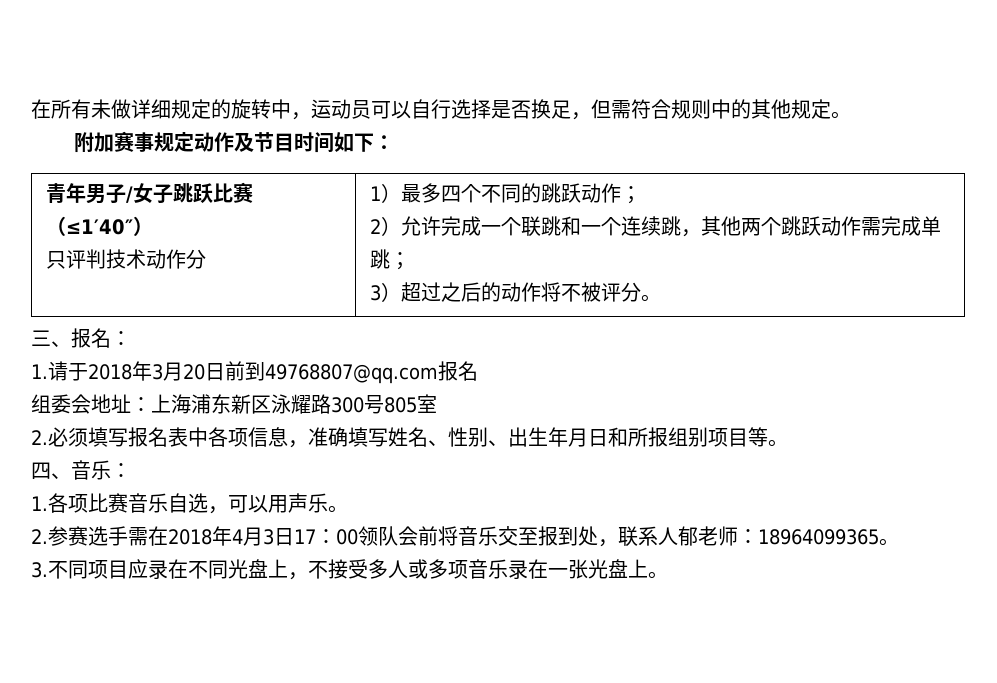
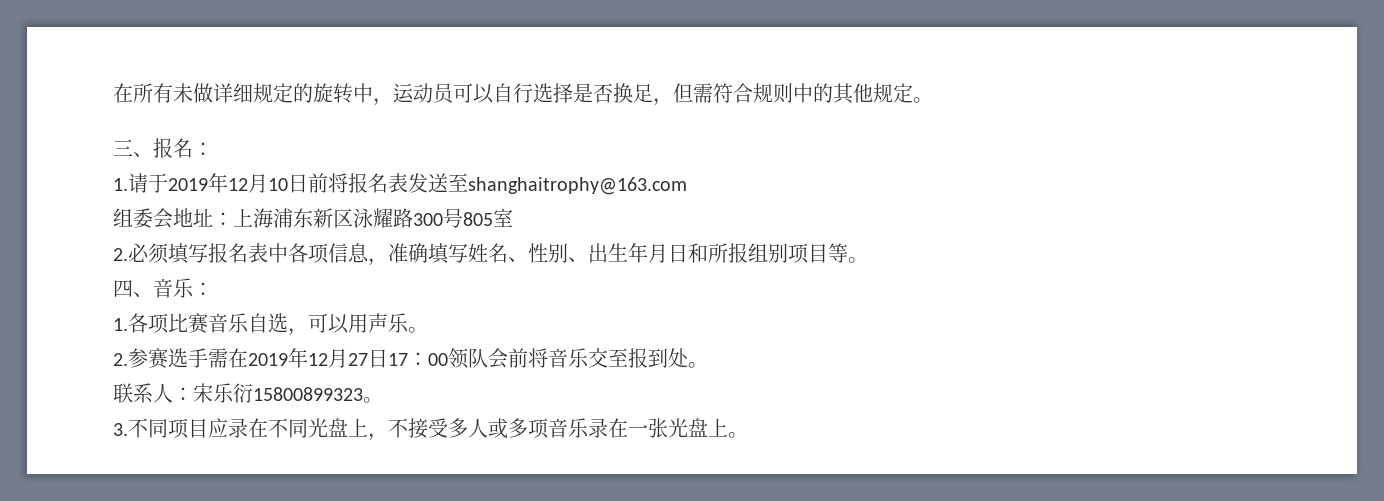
- 附加赛事规定动作及节目时间如下：
- 青年男子/女子跳跃比赛（≤1′40″）
- 只评判技术动作分 | 1）最多四个不同的跳跃动作；
- 2）允许完成一个联跳和一个连续跳，其他两个跳跃动作需完成单跳；
- 3）超过之后的动作将不被评分。
- 1.请于2018年3月20日前到49768807@qq.com报名
+ 1.请于2019年12月10日前将报名表发送至shanghaitrophy@163.com
- 2.参赛选手需在2018年4月3日17：00领队会前将音乐交至报到处，联系人郁老师：18964099365。
+ 2.参赛选手需在2019年12月27日17：00领队会前将音乐交至报到处。
+ 联系人：宋乐衍15800899323。

